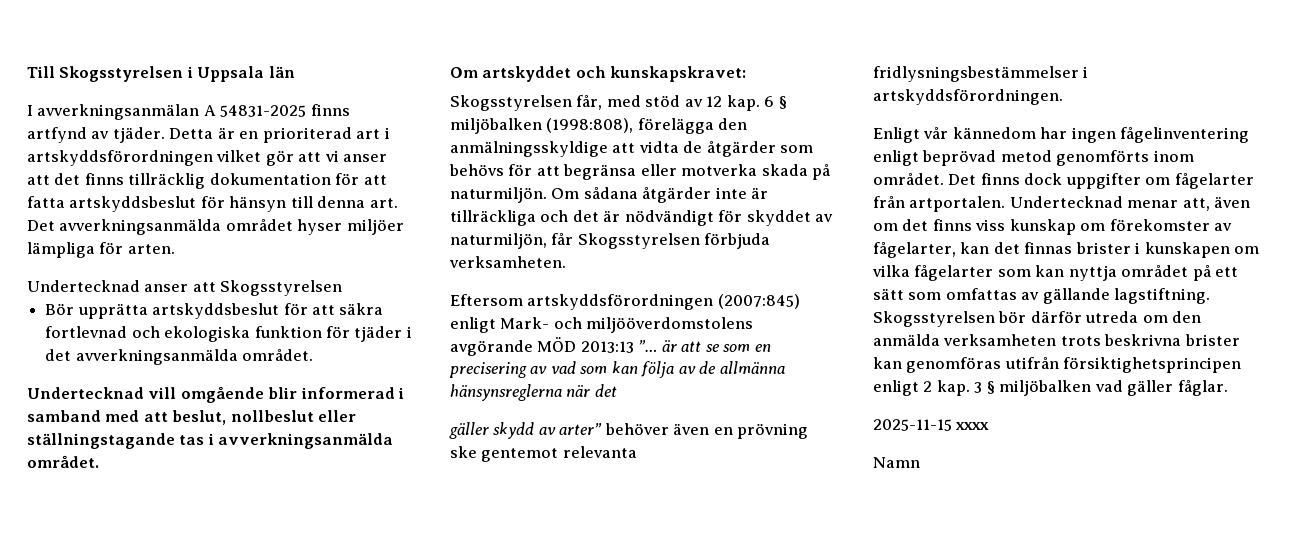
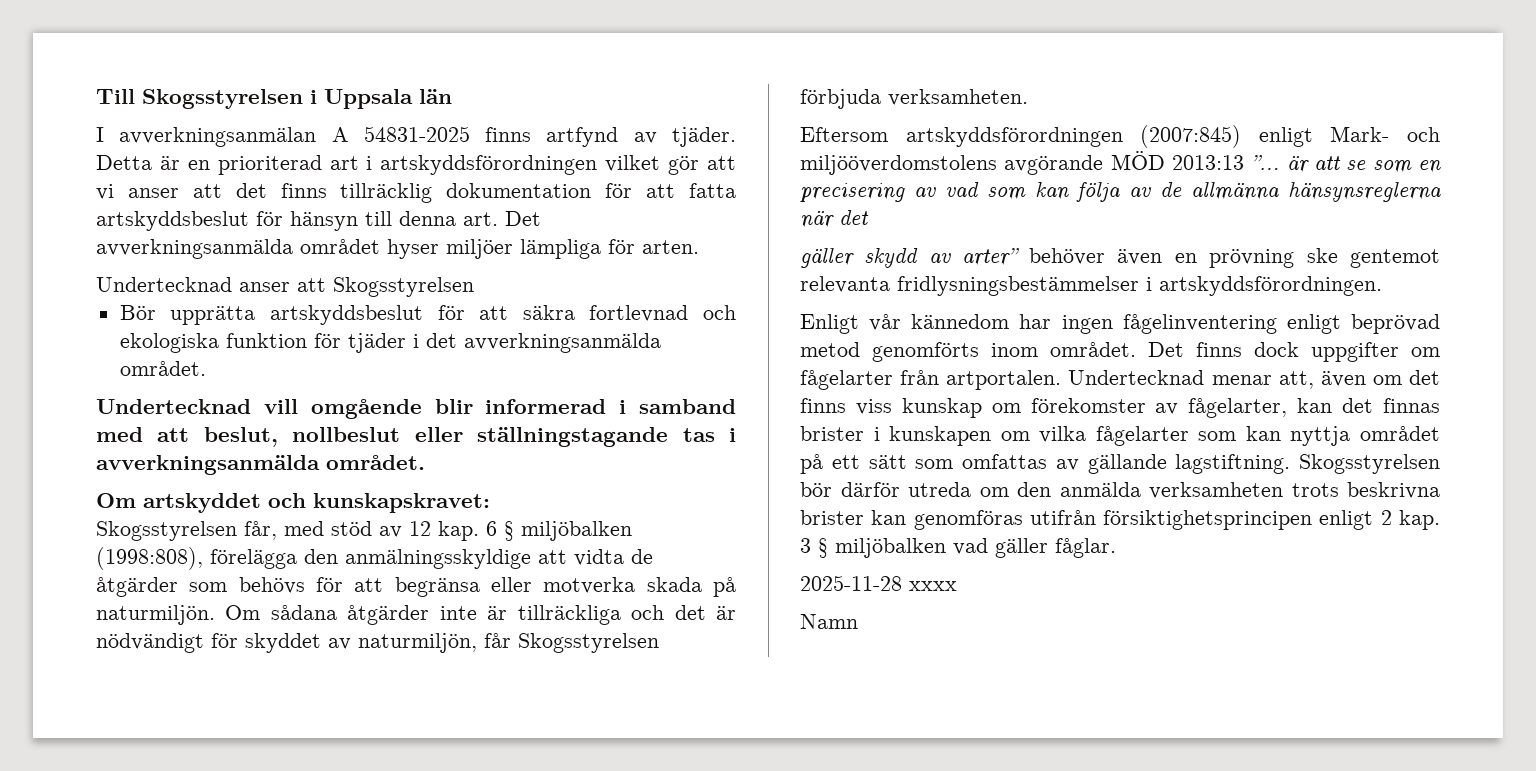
- 2025-11-15 xxxx
+ 2025-11-28 xxxx

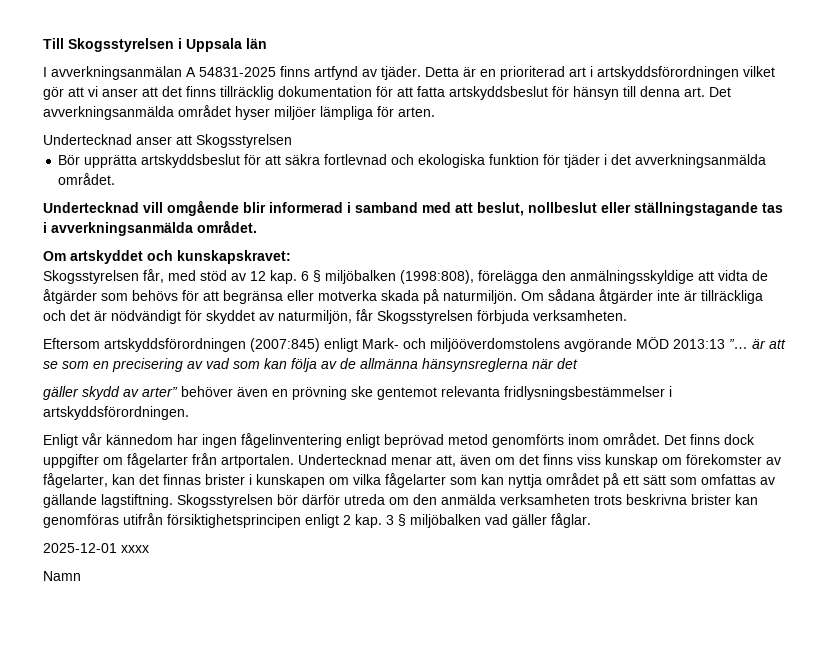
- 2025-11-28 xxxx
+ 2025-12-01 xxxx

